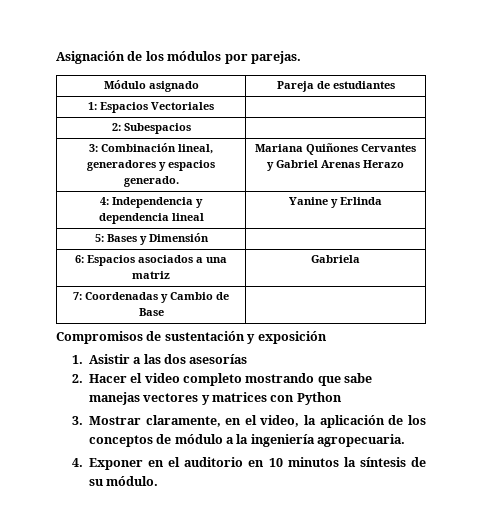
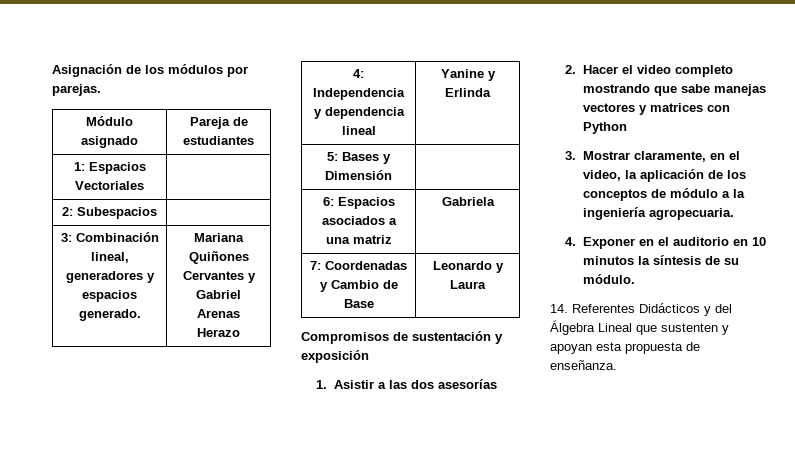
- 7: Coordenadas y Cambio de Base |
+ 7: Coordenadas y Cambio de Base | Leonardo y Laura
+ 14. Referentes Didácticos y del Álgebra Lineal que sustenten y apoyan esta propuesta de enseñanza.

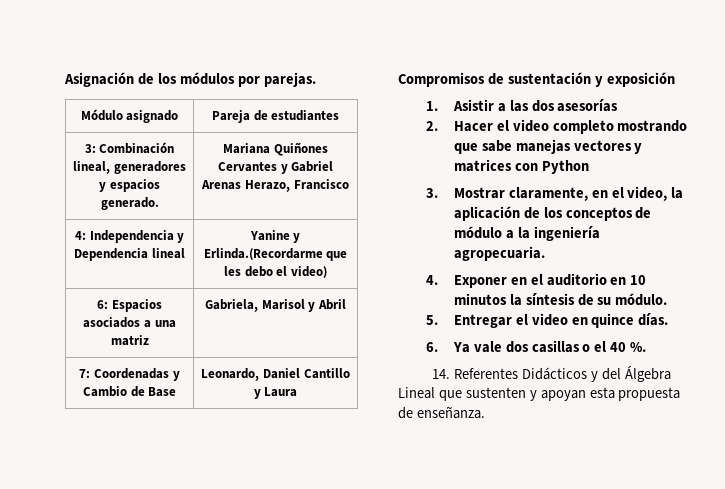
- 1: Espacios Vectoriales |
- 2: Subespacios |
- 3: Combinación lineal, generadores y espacios generado. | Mariana Quiñones Cervantes y Gabriel Arenas Herazo
+ 3: Combinación lineal, generadores y espacios generado. | Mariana Quiñones Cervantes y Gabriel Arenas Herazo, Francisco
- 4: Independencia y dependencia lineal | Yanine y Erlinda
- 5: Bases y Dimensión |
+ 4: Independencia y Dependencia lineal | Yanine y Erlinda.(Recordarme que les debo el video)
- 6: Espacios asociados a una matriz | Gabriela
+ 6: Espacios asociados a una matriz | Gabriela, Marisol y Abril
- 7: Coordenadas y Cambio de Base | Leonardo y Laura
+ 7: Coordenadas y Cambio de Base | Leonardo, Daniel Cantillo y Laura
+ 5. Entregar el video en quince días.
+ 6. Ya vale dos casillas o el 40 %.

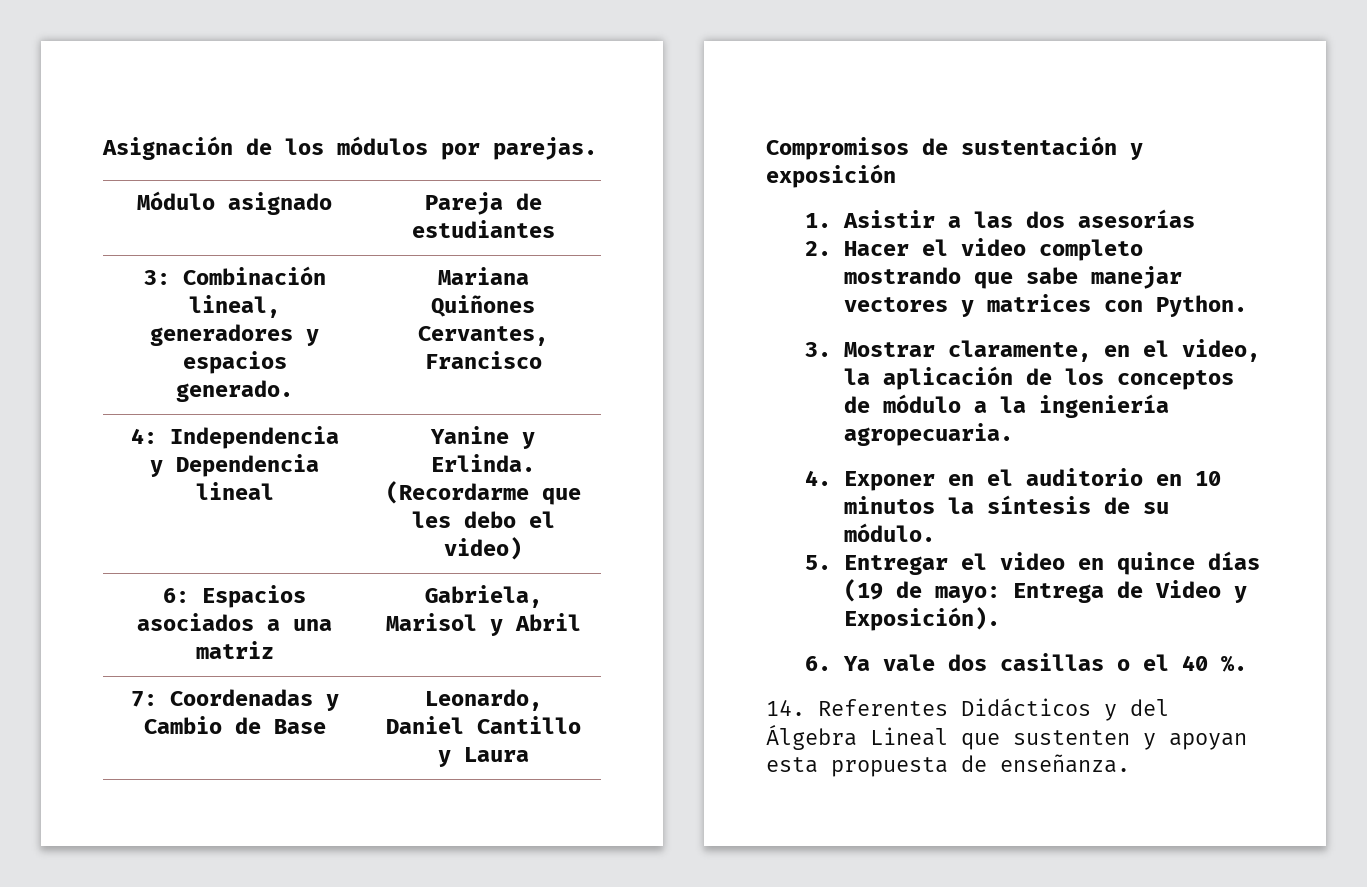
- 3: Combinación lineal, generadores y espacios generado. | Mariana Quiñones Cervantes y Gabriel Arenas Herazo, Francisco
+ 3: Combinación lineal, generadores y espacios generado. | Mariana Quiñones Cervantes, Francisco
- 4: Independencia y Dependencia lineal | Yanine y Erlinda.(Recordarme que les debo el video)
+ 4: Independencia y Dependencia lineal | Yanine y Erlinda. (Recordarme que les debo el video)
- 2. Hacer el video completo mostrando que sabe manejas vectores y matrices con Python
+ 2. Hacer el video completo mostrando que sabe manejar vectores y matrices con Python.
- 5. Entregar el video en quince días.
+ 5. Entregar el video en quince días (19 de mayo: Entrega de Video y Exposición).

